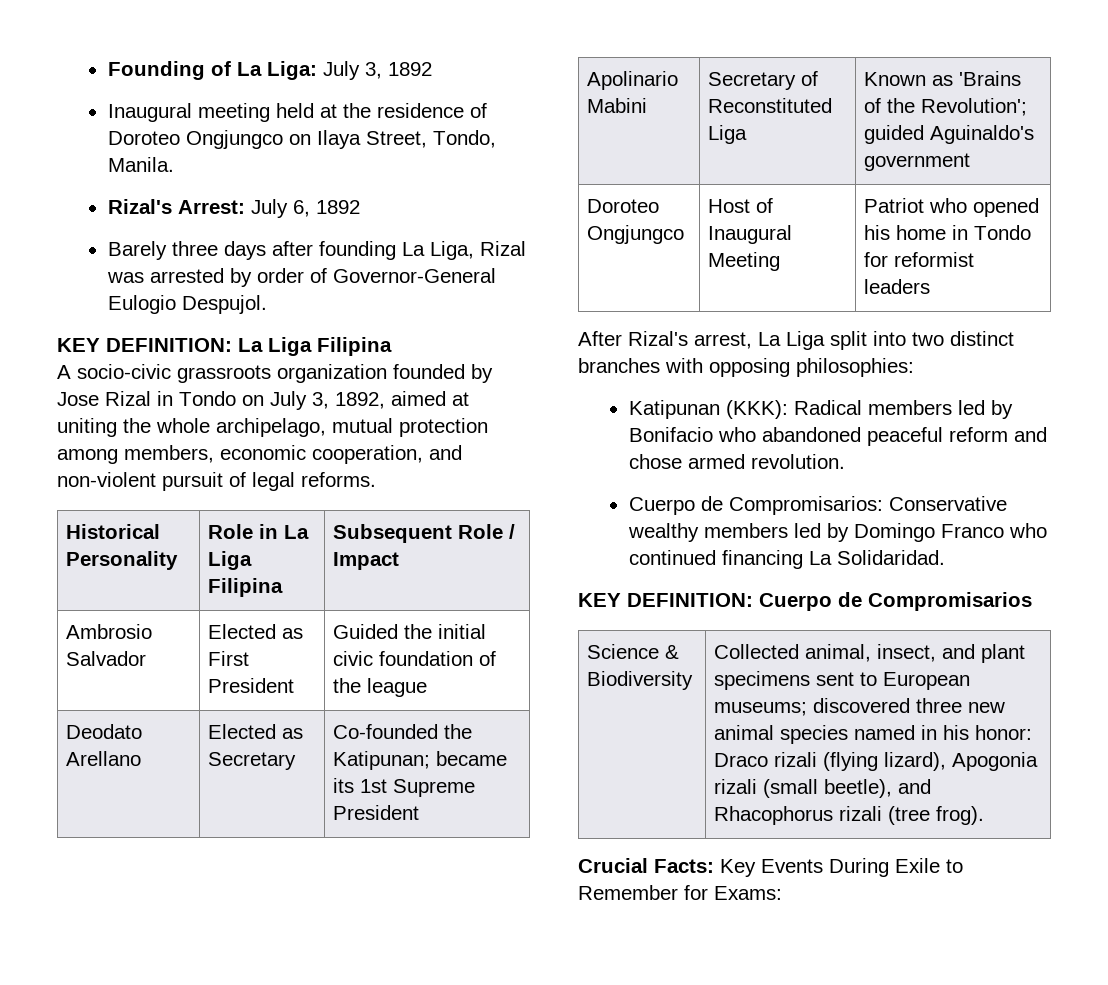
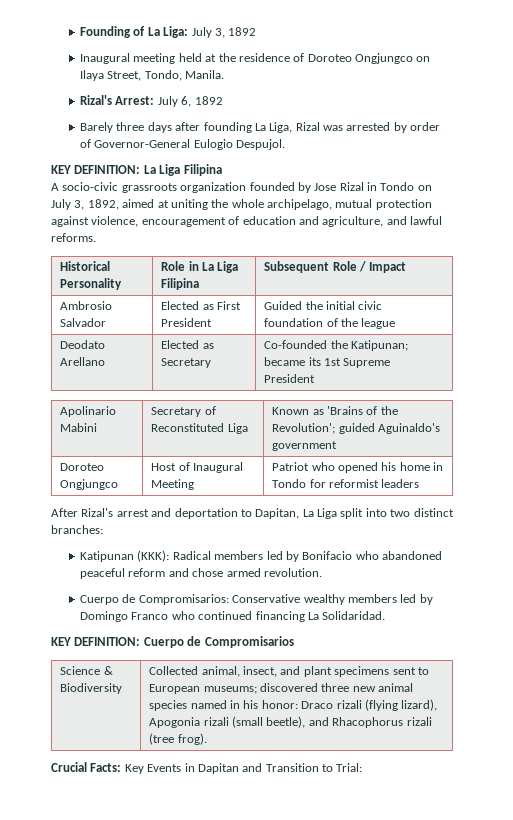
- A socio-civic grassroots organization founded by Jose Rizal in Tondo on July 3, 1892, aimed at uniting the whole archipelago, mutual protection among members, economic cooperation, and non-violent pursuit of legal reforms.
+ A socio-civic grassroots organization founded by Jose Rizal in Tondo on July 3, 1892, aimed at uniting the whole archipelago, mutual protection against violence, encouragement of education and agriculture, and lawful reforms.
- After Rizal's arrest, La Liga split into two distinct branches with opposing philosophies:
+ After Rizal's arrest and deportation to Dapitan, La Liga split into two distinct branches:
- Crucial Facts: Key Events During Exile to Remember for Exams:
+ Crucial Facts: Key Events in Dapitan and Transition to Trial:

